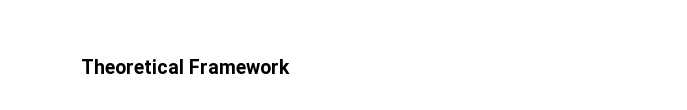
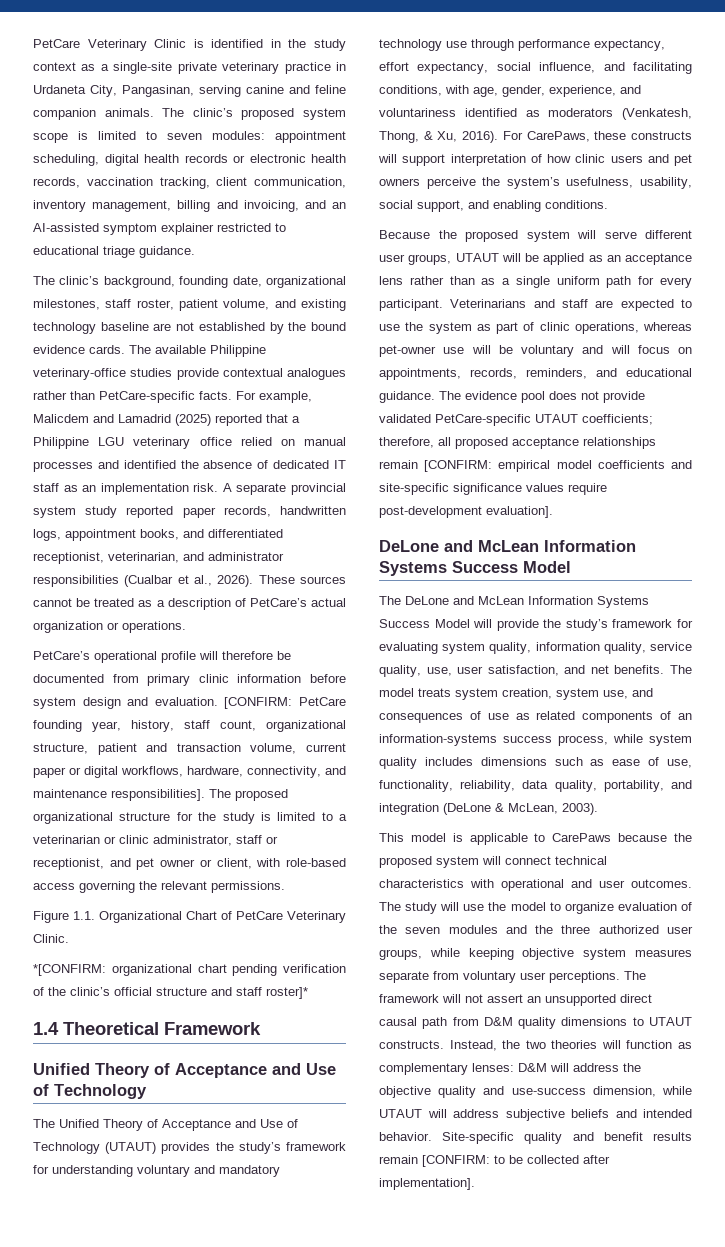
- Theoretical Framework
+ PetCare Veterinary Clinic is identified in the study context as a single-site private veterinary practice in Urdaneta City, Pangasinan, serving canine and feline companion animals. The clinic’s proposed system scope is limited to seven modules: appointment scheduling, digital health records or electronic health records, vaccination tracking, client communication, inventory management, billing and invoicing, and an AI-assisted symptom explainer restricted to educational triage guidance.
+ The clinic’s background, founding date, organizational milestones, staff roster, patient volume, and existing technology baseline are not established by the bound evidence cards. The available Philippine veterinary-office studies provide contextual analogues rather than PetCare-specific facts. For example, Malicdem and Lamadrid (2025) reported that a Philippine LGU veterinary office relied on manual processes and identified the absence of dedicated IT staff as an implementation risk. A separate provincial system study reported paper records, handwritten logs, appointment books, and differentiated receptionist, veterinarian, and administrator responsibilities (Cualbar et al., 2026). These sources cannot be treated as a description of PetCare’s actual organization or operations.
+ PetCare’s operational profile will therefore be documented from primary clinic information before system design and evaluation. [CONFIRM: PetCare founding year, history, staff count, organizational structure, patient and transaction volume, current paper or digital workflows, hardware, connectivity, and maintenance responsibilities]. The proposed organizational structure for the study is limited to a veterinarian or clinic administrator, staff or receptionist, and pet owner or client, with role-based access governing the relevant permissions.
+ Figure 1.1. Organizational Chart of PetCare Veterinary Clinic.
+ *[CONFIRM: organizational chart pending verification of the clinic’s official structure and staff roster]*
+ 1.4 Theoretical Framework
+ Unified Theory of Acceptance and Use of Technology
+ The Unified Theory of Acceptance and Use of Technology (UTAUT) provides the study’s framework for understanding voluntary and mandatory technology use through performance expectancy, effort expectancy, social influence, and facilitating conditions, with age, gender, experience, and voluntariness identified as moderators (Venkatesh, Thong, & Xu, 2016). For CarePaws, these constructs will support interpretation of how clinic users and pet owners perceive the system’s usefulness, usability, social support, and enabling conditions.
+ Because the proposed system will serve different user groups, UTAUT will be applied as an acceptance lens rather than as a single uniform path for every participant. Veterinarians and staff are expected to use the system as part of clinic operations, whereas pet-owner use will be voluntary and will focus on appointments, records, reminders, and educational guidance. The evidence pool does not provide validated PetCare-specific UTAUT coefficients; therefore, all proposed acceptance relationships remain [CONFIRM: empirical model coefficients and site-specific significance values require post-development evaluation].
+ DeLone and McLean Information Systems Success Model
+ The DeLone and McLean Information Systems Success Model will provide the study’s framework for evaluating system quality, information quality, service quality, use, user satisfaction, and net benefits. The model treats system creation, system use, and consequences of use as related components of an information-systems success process, while system quality includes dimensions such as ease of use, functionality, reliability, data quality, portability, and integration (DeLone & McLean, 2003).
+ This model is applicable to CarePaws because the proposed system will connect technical characteristics with operational and user outcomes. The study will use the model to organize evaluation of the seven modules and the three authorized user groups, while keeping objective system measures separate from voluntary user perceptions. The framework will not assert an unsupported direct causal path from D&M quality dimensions to UTAUT constructs. Instead, the two theories will function as complementary lenses: D&M will address the objective quality and use-success dimension, while UTAUT will address subjective beliefs and intended behavior. Site-specific quality and benefit results remain [CONFIRM: to be collected after implementation].

